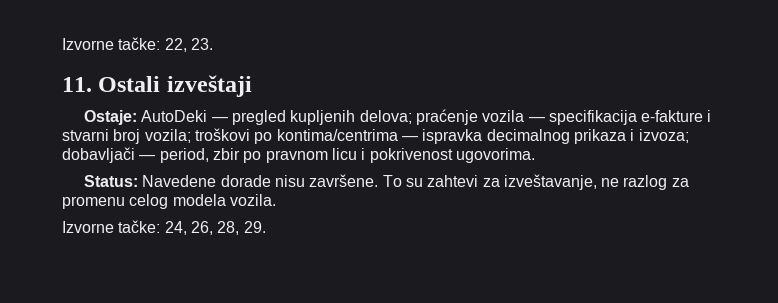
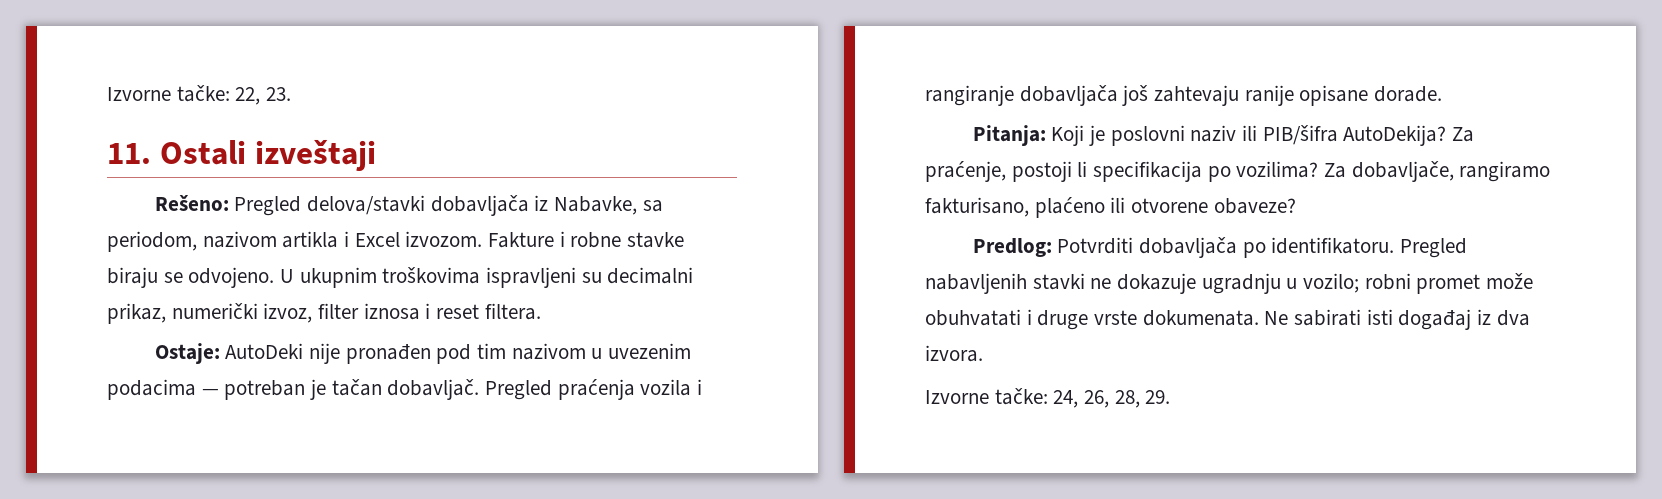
- Ostaje: AutoDeki — pregled kupljenih delova; praćenje vozila — specifikacija e-fakture i stvarni broj vozila; troškovi po kontima/centrima — ispravka decimalnog prikaza i izvoza; dobavljači — period, zbir po pravnom licu i pokrivenost ugovorima.
- Status: Navedene dorade nisu završene. To su zahtevi za izveštavanje, ne razlog za promenu celog modela vozila.
+ Rešeno: Pregled delova/stavki dobavljača iz Nabavke, sa periodom, nazivom artikla i Excel izvozom. Fakture i robne stavke biraju se odvojeno. U ukupnim troškovima ispravljeni su decimalni prikaz, numerički izvoz, filter iznosa i reset filtera.
+ Ostaje: AutoDeki nije pronađen pod tim nazivom u uvezenim podacima — potreban je tačan dobavljač. Pregled praćenja vozila i rangiranje dobavljača još zahtevaju ranije opisane dorade.
+ Pitanja: Koji je poslovni naziv ili PIB/šifra AutoDekija? Za praćenje, postoji li specifikacija po vozilima? Za dobavljače, rangiramo fakturisano, plaćeno ili otvorene obaveze?
+ Predlog: Potvrditi dobavljača po identifikatoru. Pregled nabavljenih stavki ne dokazuje ugradnju u vozilo; robni promet može obuhvatati i druge vrste dokumenata. Ne sabirati isti događaj iz dva izvora.

